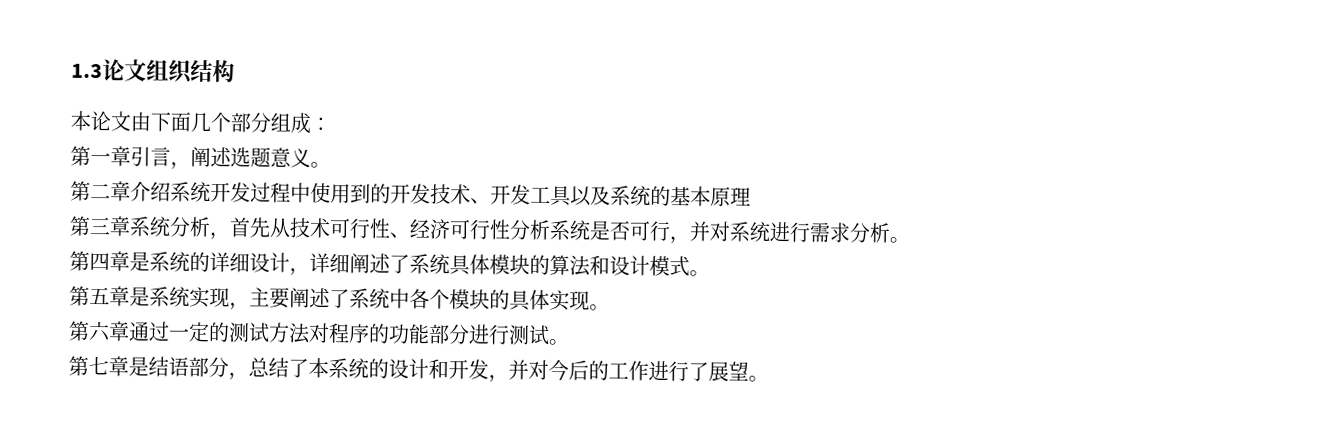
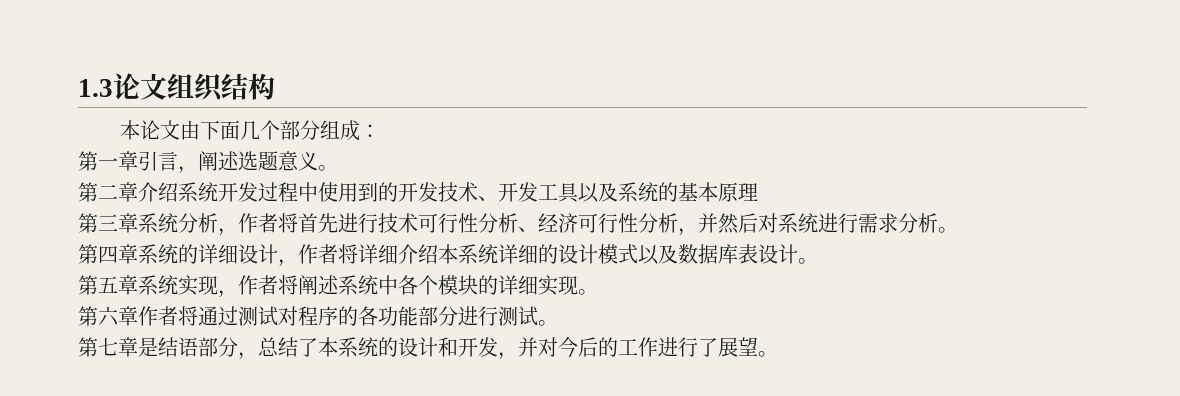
- 第三章系统分析，首先从技术可行性、经济可行性分析系统是否可行，并对系统进行需求分析。
+ 第三章系统分析，作者将首先进行技术可行性分析、经济可行性分析，并然后对系统进行需求分析。
- 第四章是系统的详细设计，详细阐述了系统具体模块的算法和设计模式。
+ 第四章系统的详细设计，作者将详细介绍本系统详细的设计模式以及数据库表设计。
- 第五章是系统实现，主要阐述了系统中各个模块的具体实现。
+ 第五章系统实现，作者将阐述系统中各个模块的详细实现。
- 第六章通过一定的测试方法对程序的功能部分进行测试。
+ 第六章作者将通过测试对程序的各功能部分进行测试。

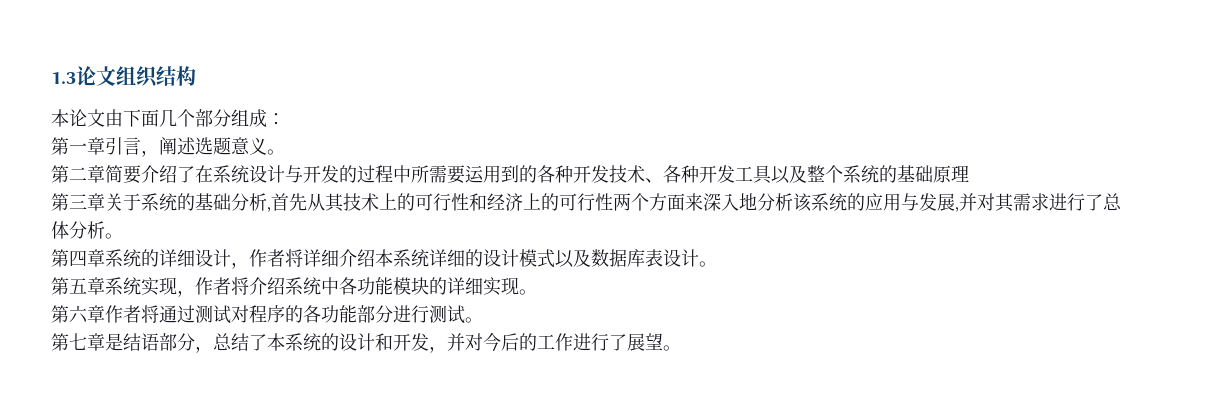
- 第二章介绍系统开发过程中使用到的开发技术、开发工具以及系统的基本原理
+ 第二章简要介绍了在系统设计与开发的过程中所需要运用到的各种开发技术、各种开发工具以及整个系统的基础原理
- 第三章系统分析，作者将首先进行技术可行性分析、经济可行性分析，并然后对系统进行需求分析。
+ 第三章关于系统的基础分析,首先从其技术上的可行性和经济上的可行性两个方面来深入地分析该系统的应用与发展,并对其需求进行了总体分析。
- 第五章系统实现，作者将阐述系统中各个模块的详细实现。
+ 第五章系统实现，作者将介绍系统中各功能模块的详细实现。

